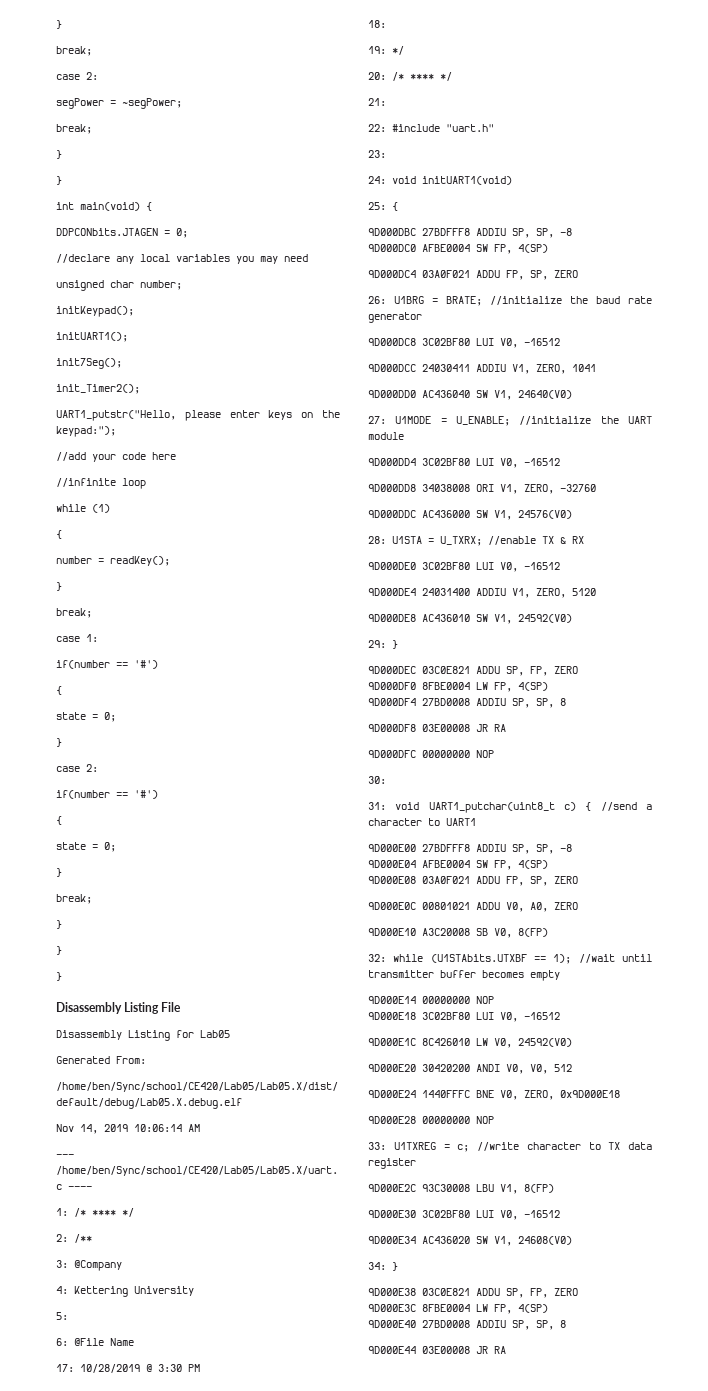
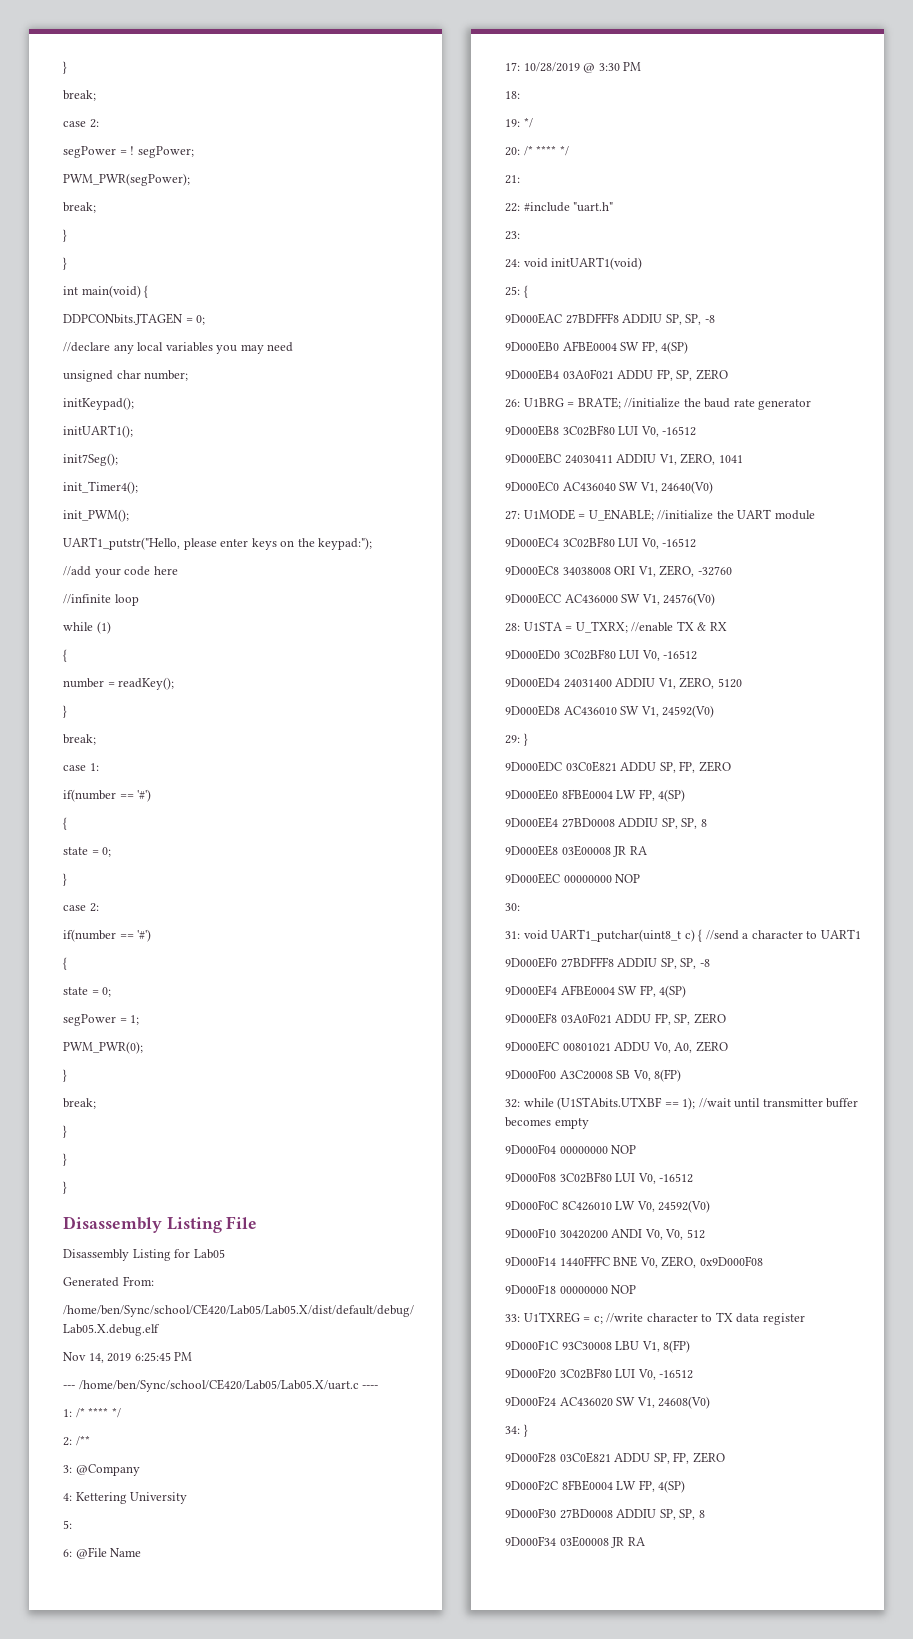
- segPower = ~segPower;
+ segPower = ! segPower;
+ PWM_PWR(segPower);
- init_Timer2();
+ init_Timer4();
+ init_PWM();
+ segPower = 1;
+ PWM_PWR(0);
- Nov 14, 2019 10:06:14 AM
+ Nov 14, 2019 6:25:45 PM
- 9D000DBC 27BDFFF8 ADDIU SP, SP, -8
- 9D000DC0 AFBE0004 SW FP, 4(SP)
- 9D000DC4 03A0F021 ADDU FP, SP, ZERO
+ 9D000EAC 27BDFFF8 ADDIU SP, SP, -8
+ 9D000EB0 AFBE0004 SW FP, 4(SP)
+ 9D000EB4 03A0F021 ADDU FP, SP, ZERO
- 9D000DC8 3C02BF80 LUI V0, -16512
- 9D000DCC 24030411 ADDIU V1, ZERO, 1041
+ 9D000EB8 3C02BF80 LUI V0, -16512
+ 9D000EBC 24030411 ADDIU V1, ZERO, 1041
- 9D000DD0 AC436040 SW V1, 24640(V0)
+ 9D000EC0 AC436040 SW V1, 24640(V0)
- 9D000DD4 3C02BF80 LUI V0, -16512
- 9D000DD8 34038008 ORI V1, ZERO, -32760
+ 9D000EC4 3C02BF80 LUI V0, -16512
+ 9D000EC8 34038008 ORI V1, ZERO, -32760
- 9D000DDC AC436000 SW V1, 24576(V0)
+ 9D000ECC AC436000 SW V1, 24576(V0)
- 9D000DE0 3C02BF80 LUI V0, -16512
- 9D000DE4 24031400 ADDIU V1, ZERO, 5120
+ 9D000ED0 3C02BF80 LUI V0, -16512
+ 9D000ED4 24031400 ADDIU V1, ZERO, 5120
- 9D000DE8 AC436010 SW V1, 24592(V0)
+ 9D000ED8 AC436010 SW V1, 24592(V0)
- 9D000DEC 03C0E821 ADDU SP, FP, ZERO
- 9D000DF0 8FBE0004 LW FP, 4(SP)
- 9D000DF4 27BD0008 ADDIU SP, SP, 8
- 9D000DF8 03E00008 JR RA
+ 9D000EDC 03C0E821 ADDU SP, FP, ZERO
+ 9D000EE0 8FBE0004 LW FP, 4(SP)
+ 9D000EE4 27BD0008 ADDIU SP, SP, 8
+ 9D000EE8 03E00008 JR RA
- 9D000DFC 00000000 NOP
+ 9D000EEC 00000000 NOP
- 9D000E00 27BDFFF8 ADDIU SP, SP, -8
- 9D000E04 AFBE0004 SW FP, 4(SP)
- 9D000E08 03A0F021 ADDU FP, SP, ZERO
- 9D000E0C 00801021 ADDU V0, A0, ZERO
+ 9D000EF0 27BDFFF8 ADDIU SP, SP, -8
+ 9D000EF4 AFBE0004 SW FP, 4(SP)
+ 9D000EF8 03A0F021 ADDU FP, SP, ZERO
+ 9D000EFC 00801021 ADDU V0, A0, ZERO
- 9D000E10 A3C20008 SB V0, 8(FP)
+ 9D000F00 A3C20008 SB V0, 8(FP)
- 9D000E14 00000000 NOP
- 9D000E18 3C02BF80 LUI V0, -16512
- 9D000E1C 8C426010 LW V0, 24592(V0)
+ 9D000F04 00000000 NOP
+ 9D000F08 3C02BF80 LUI V0, -16512
+ 9D000F0C 8C426010 LW V0, 24592(V0)
- 9D000E20 30420200 ANDI V0, V0, 512
+ 9D000F10 30420200 ANDI V0, V0, 512
- 9D000E24 1440FFFC BNE V0, ZERO, 0x9D000E18
- 9D000E28 00000000 NOP
+ 9D000F14 1440FFFC BNE V0, ZERO, 0x9D000F08
+ 9D000F18 00000000 NOP
- 9D000E2C 93C30008 LBU V1, 8(FP)
+ 9D000F1C 93C30008 LBU V1, 8(FP)
- 9D000E30 3C02BF80 LUI V0, -16512
- 9D000E34 AC436020 SW V1, 24608(V0)
+ 9D000F20 3C02BF80 LUI V0, -16512
+ 9D000F24 AC436020 SW V1, 24608(V0)
- 9D000E38 03C0E821 ADDU SP, FP, ZERO
- 9D000E3C 8FBE0004 LW FP, 4(SP)
- 9D000E40 27BD0008 ADDIU SP, SP, 8
- 9D000E44 03E00008 JR RA
+ 9D000F28 03C0E821 ADDU SP, FP, ZERO
+ 9D000F2C 8FBE0004 LW FP, 4(SP)
+ 9D000F30 27BD0008 ADDIU SP, SP, 8
+ 9D000F34 03E00008 JR RA

